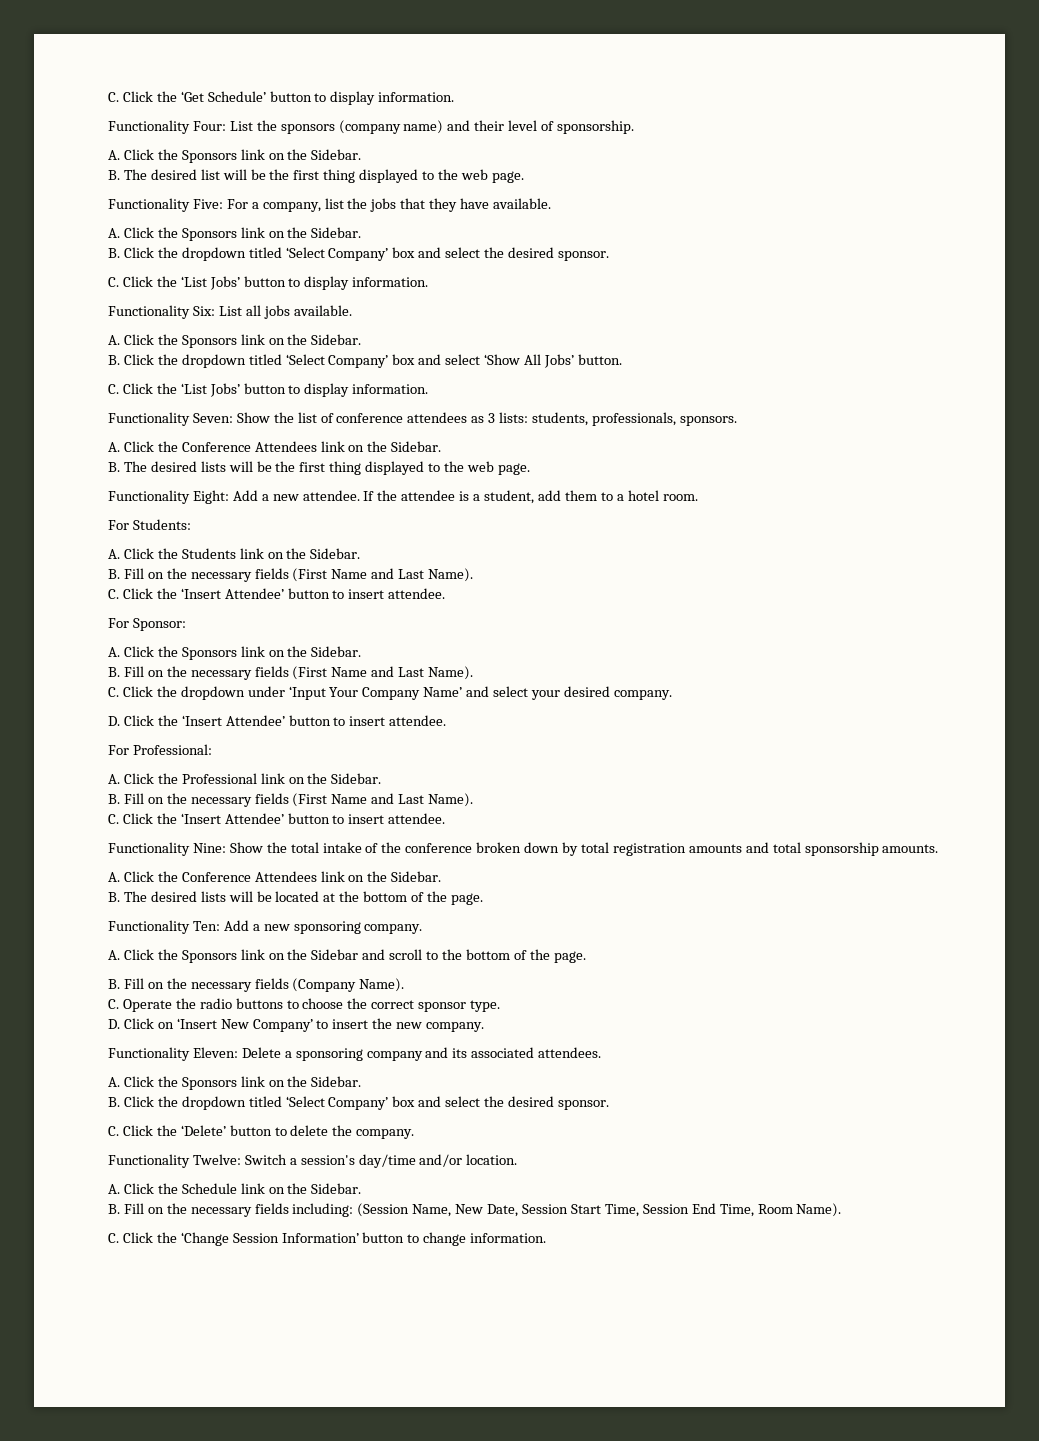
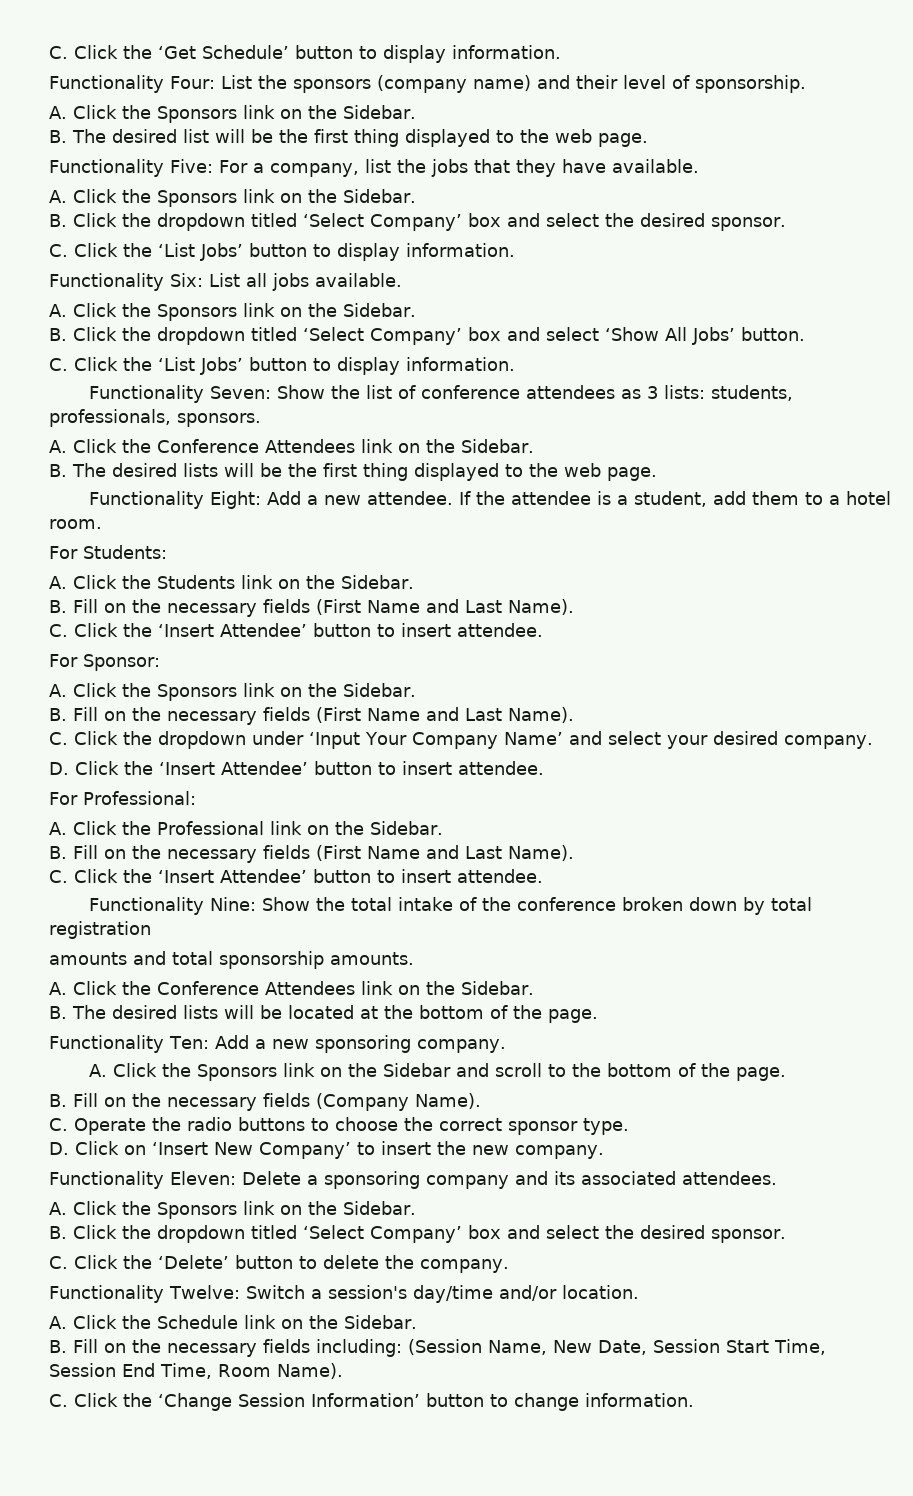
- Functionality Nine: Show the total intake of the conference broken down by total registration amounts and total sponsorship amounts.
+ Functionality Nine: Show the total intake of the conference broken down by total registration
+ amounts and total sponsorship amounts.

